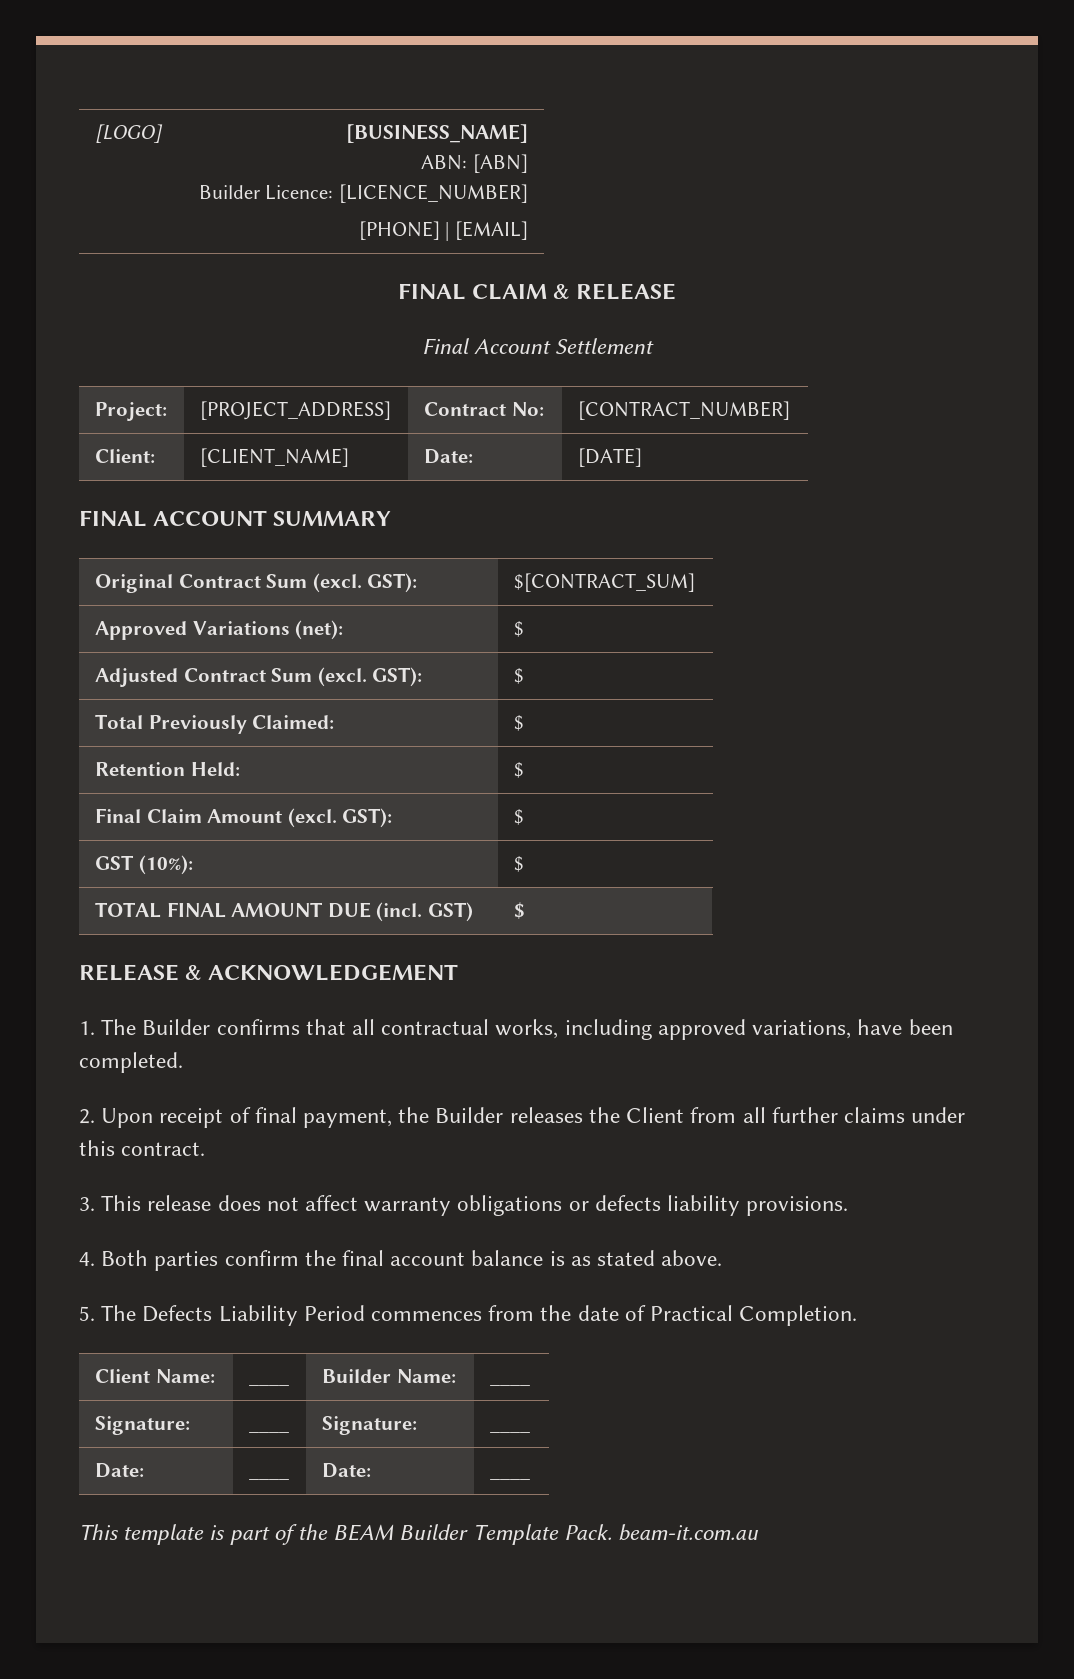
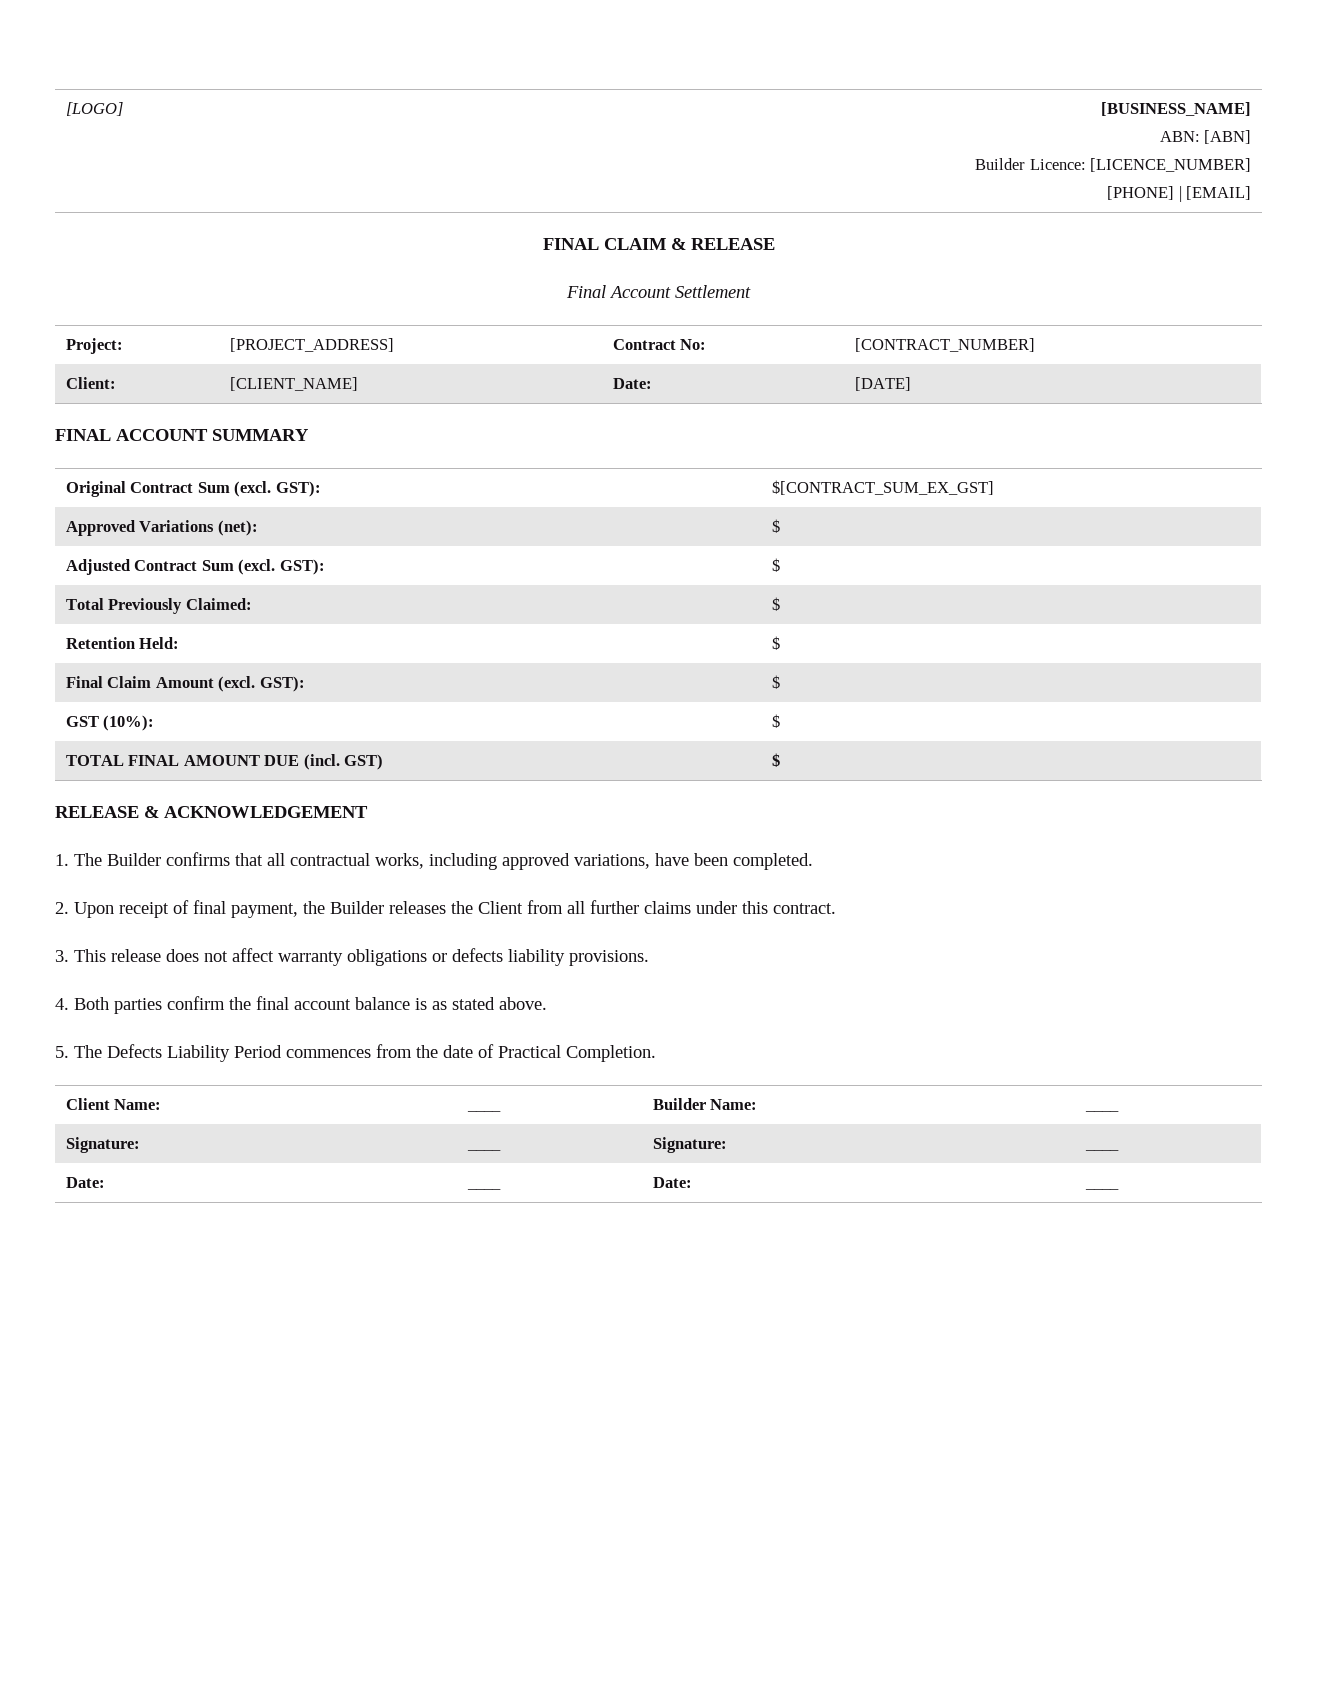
- Original Contract Sum (excl. GST): | $[CONTRACT_SUM]
+ Original Contract Sum (excl. GST): | $[CONTRACT_SUM_EX_GST]
- This template is part of the BEAM Builder Template Pack. beam-it.com.au

